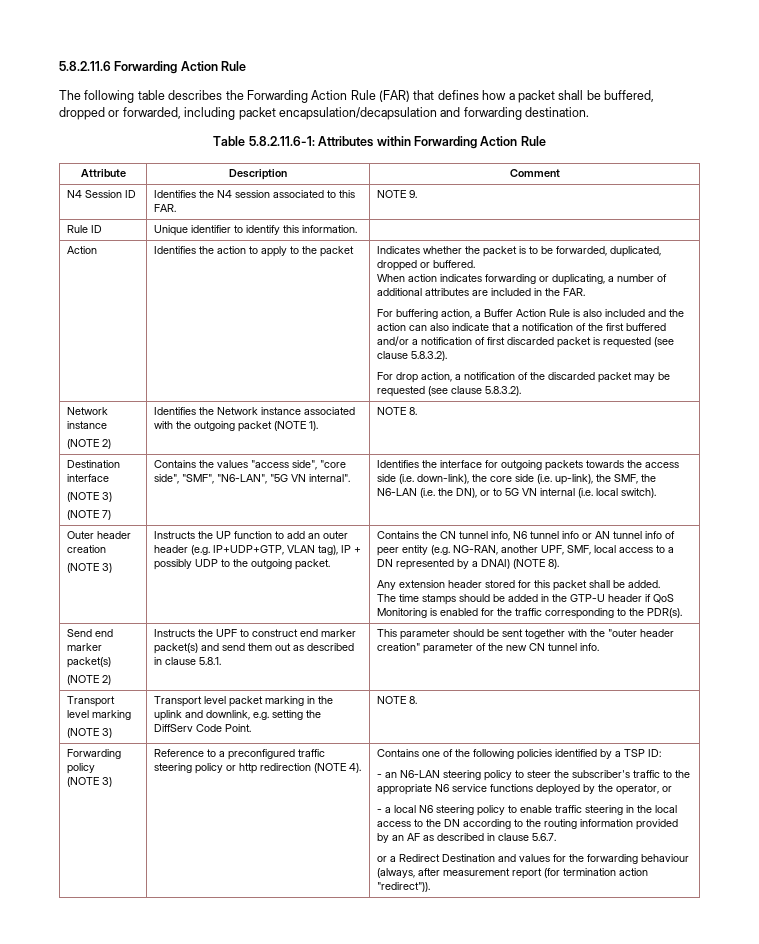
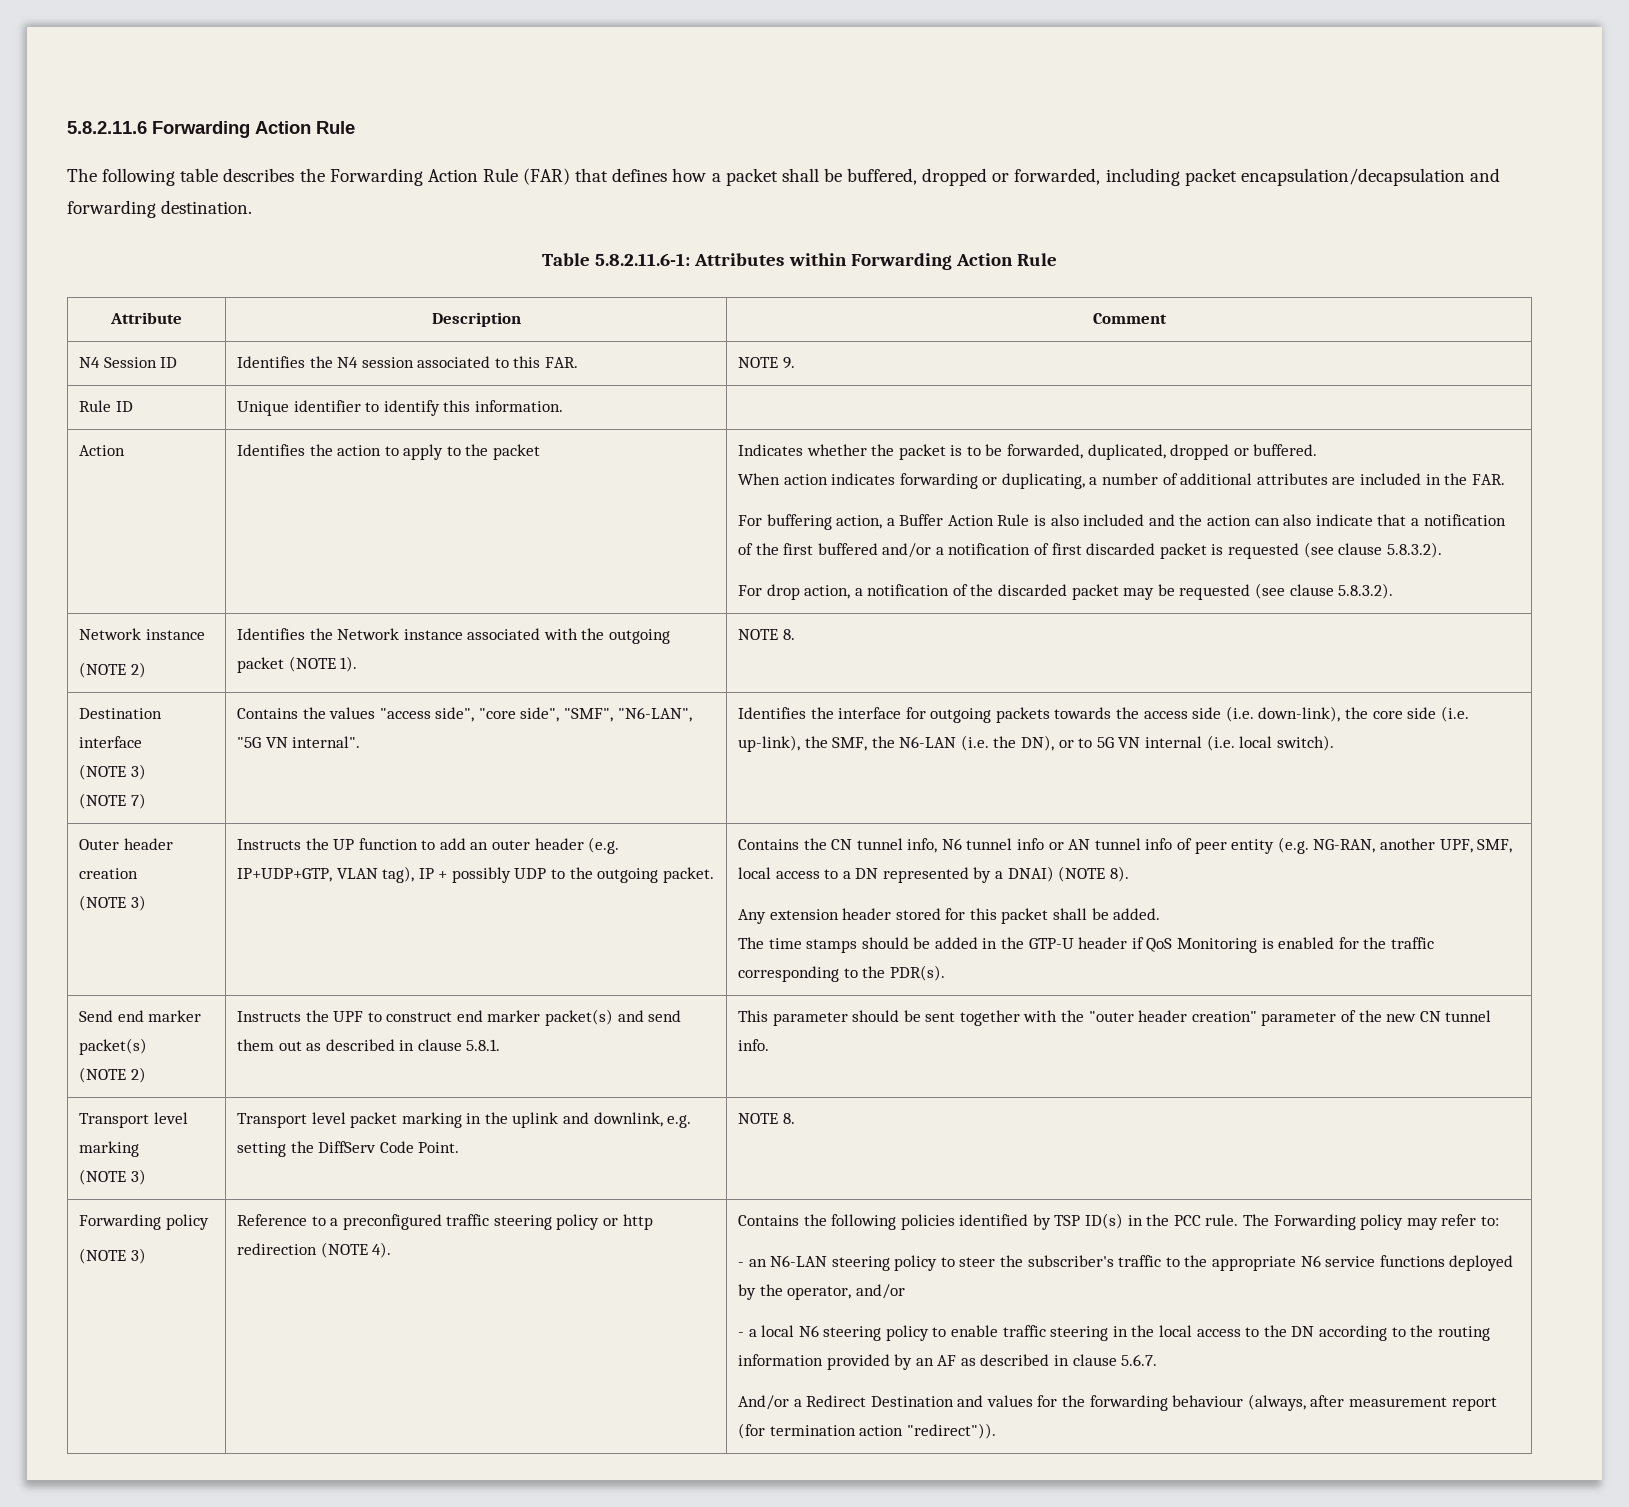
- Contains one of the following policies identified by a TSP ID:
+ Contains the following policies identified by TSP ID(s) in the PCC rule. The Forwarding policy may refer to:
- - an N6-LAN steering policy to steer the subscriber's traffic to the appropriate N6 service functions deployed by the operator, or
+ - an N6-LAN steering policy to steer the subscriber's traffic to the appropriate N6 service functions deployed by the operator, and/or
- or a Redirect Destination and values for the forwarding behaviour (always, after measurement report (for termination action "redirect")).
+ And/or a Redirect Destination and values for the forwarding behaviour (always, after measurement report (for termination action "redirect")).

